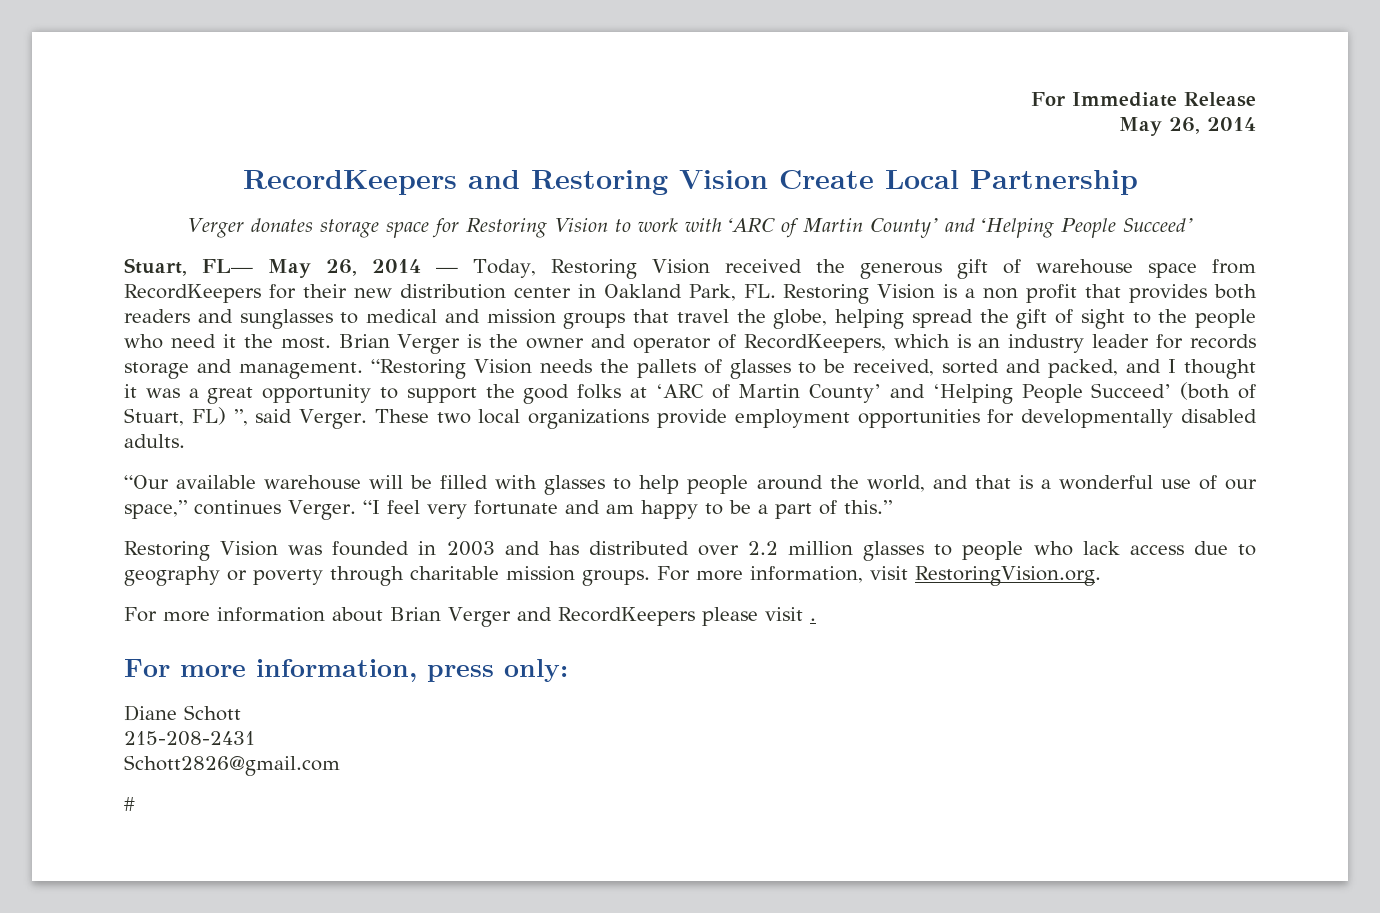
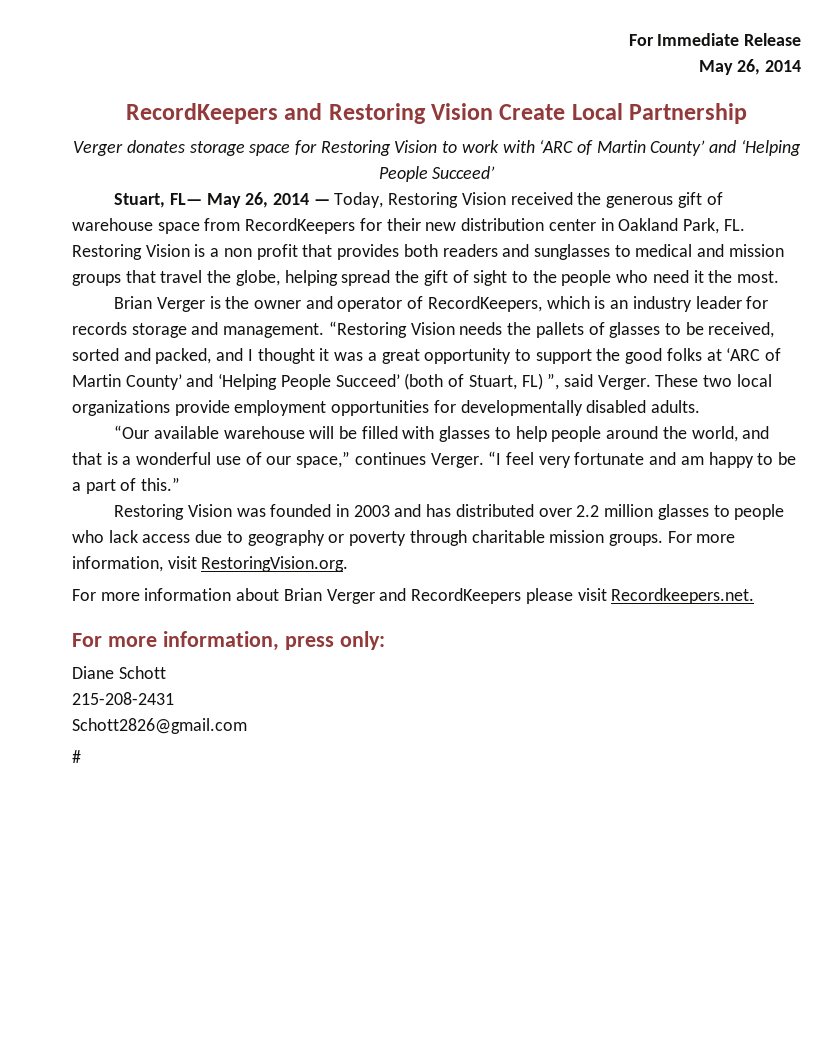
- Stuart, FL— May 26, 2014 — Today, Restoring Vision received the generous gift of warehouse space from RecordKeepers for their new distribution center in Oakland Park, FL. Restoring Vision is a non profit that provides both readers and sunglasses to medical and mission groups that travel the globe, helping spread the gift of sight to the people who need it the most. Brian Verger is the owner and operator of RecordKeepers, which is an industry leader for records storage and management.
+ Stuart, FL— May 26, 2014 — Today, Restoring Vision received the generous gift of warehouse space from RecordKeepers for their new distribution center in Oakland Park, FL. Restoring Vision is a non profit that provides both readers and sunglasses to medical and mission groups that travel the globe, helping spread the gift of sight to the people who need it the most.
+ Brian Verger is the owner and operator of RecordKeepers, which is an industry leader for records storage and management.
- For more information about Brian Verger and RecordKeepers please visit .
+ For more information about Brian Verger and RecordKeepers please visit Recordkeepers.net.

